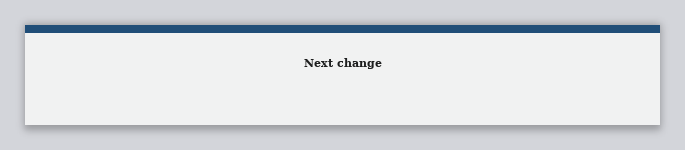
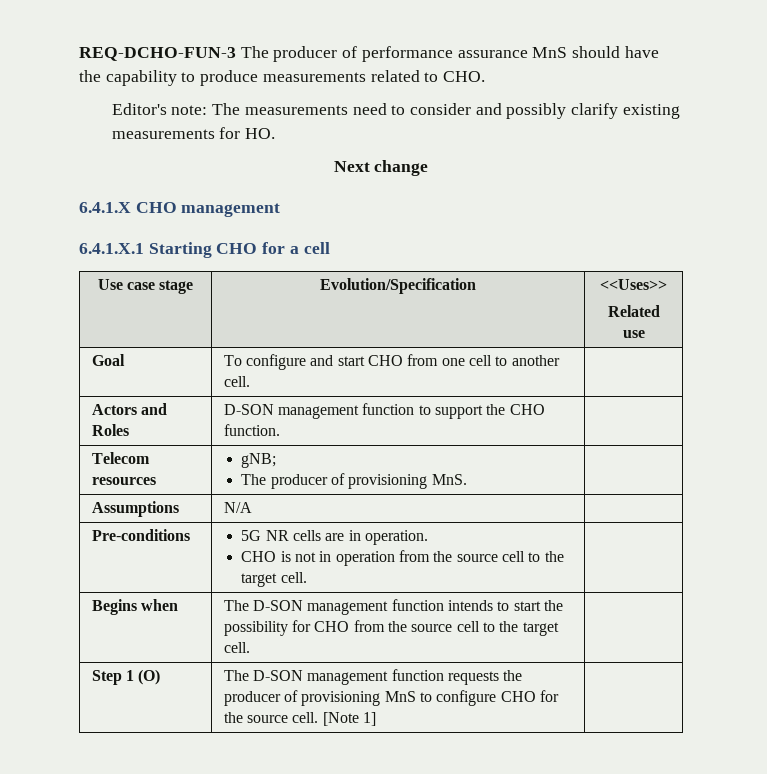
+ REQ-DCHO-FUN-3 The producer of performance assurance MnS should have the capability to produce measurements related to CHO.
+ Editor's note: The measurements need to consider and possibly clarify existing measurements for HO.
  Next change
+ 6.4.1.X CHO management
+ 6.4.1.X.1 Starting CHO for a cell
+ Use case stage | Evolution/Specification | <<Uses>>
+ Related use
+ Goal | To configure and start CHO from one cell to another cell. |
+ Actors and Roles | D-SON management function to support the CHO function. |
+ Telecom resources | gNB;
+ The producer of provisioning MnS. |
+ Assumptions | N/A |
+ Pre-conditions | 5G NR cells are in operation.
+ CHO is not in operation from the source cell to the target cell. |
+ Begins when | The D-SON management function intends to start the possibility for CHO from the source cell to the target cell. |
+ Step 1 (O) | The D-SON management function requests the producer of provisioning MnS to configure CHO for the source cell. [Note 1] |

